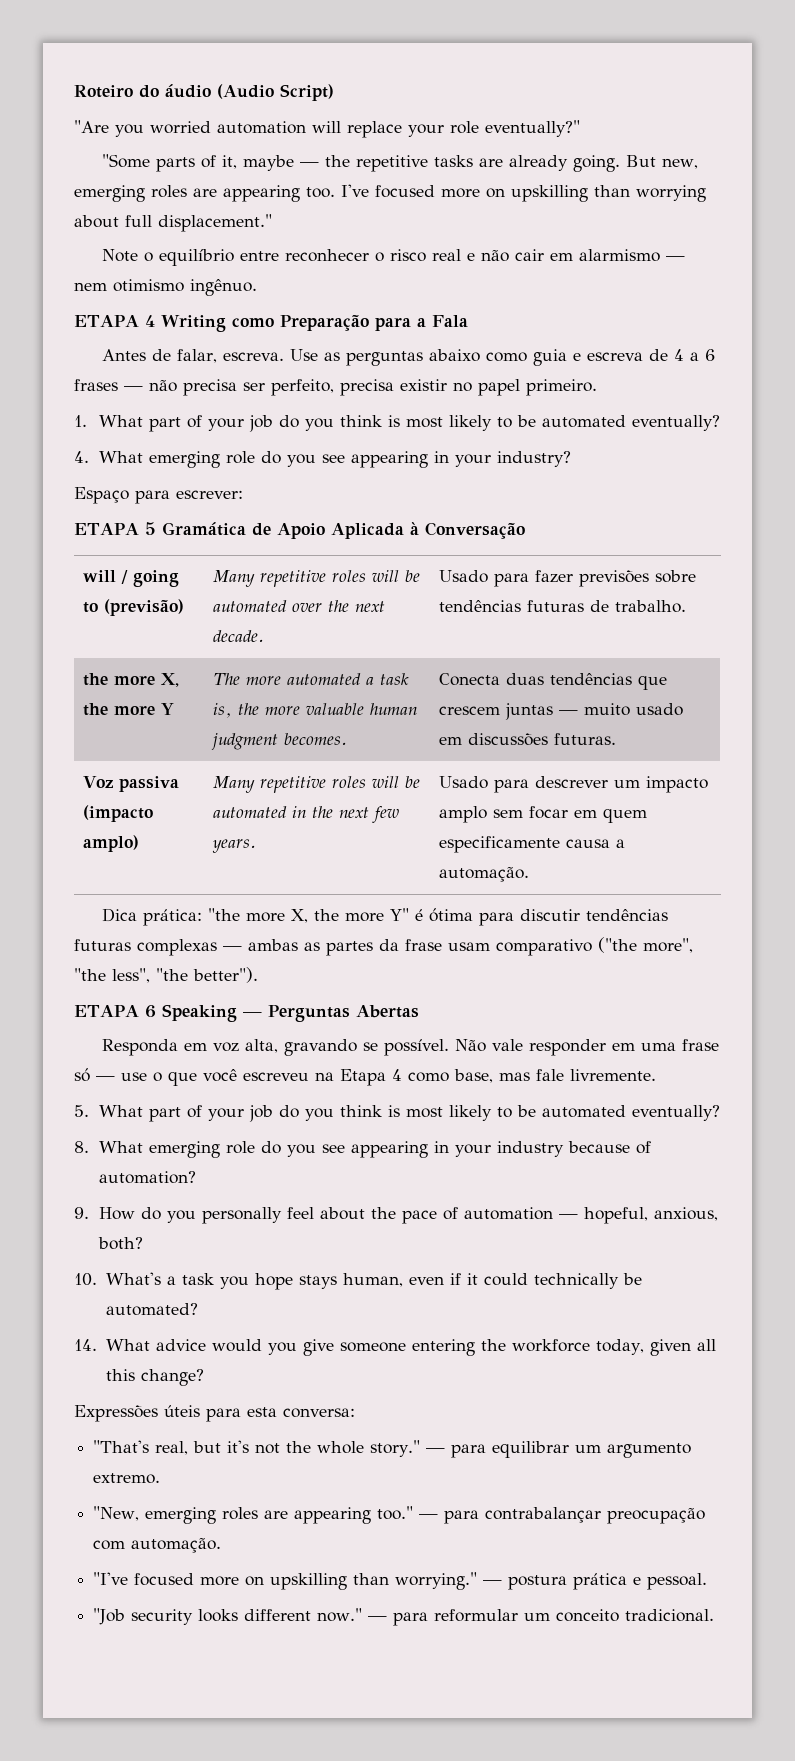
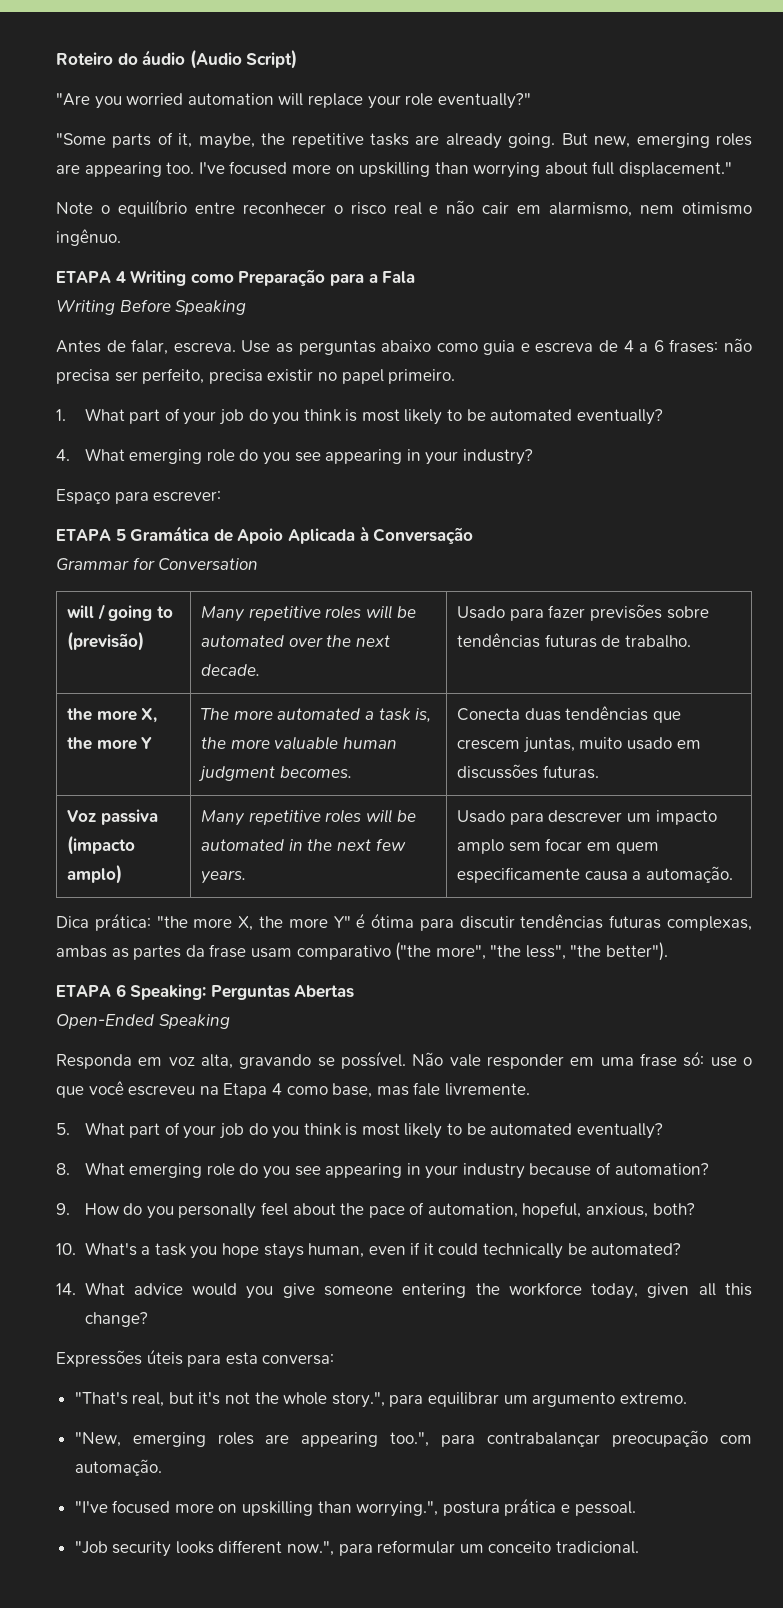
- "Some parts of it, maybe — the repetitive tasks are already going.
+ "Some parts of it, maybe, the repetitive tasks are already going.
- Note o equilíbrio entre reconhecer o risco real e não cair em alarmismo — nem otimismo ingênuo.
+ Note o equilíbrio entre reconhecer o risco real e não cair em alarmismo, nem otimismo ingênuo.
+ Writing Before Speaking
- Use as perguntas abaixo como guia e escreva de 4 a 6 frases — não precisa ser perfeito, precisa existir no papel primeiro.
+ Use as perguntas abaixo como guia e escreva de 4 a 6 frases: não precisa ser perfeito, precisa existir no papel primeiro.
+ Grammar for Conversation
- the more X, the more Y | The more automated a task is, the more valuable human judgment becomes. | Conecta duas tendências que crescem juntas — muito usado em discussões futuras.
+ the more X, the more Y | The more automated a task is, the more valuable human judgment becomes. | Conecta duas tendências que crescem juntas, muito usado em discussões futuras.
- Dica prática: "the more X, the more Y" é ótima para discutir tendências futuras complexas — ambas as partes da frase usam comparativo ("the more", "the less", "the better").
+ Dica prática: "the more X, the more Y" é ótima para discutir tendências futuras complexas, ambas as partes da frase usam comparativo ("the more", "the less", "the better").
- ETAPA 6 Speaking — Perguntas Abertas
+ ETAPA 6 Speaking: Perguntas Abertas
+ Open-Ended Speaking
- Não vale responder em uma frase só — use o que você escreveu na Etapa 4 como base, mas fale livremente.
+ Não vale responder em uma frase só: use o que você escreveu na Etapa 4 como base, mas fale livremente.
- 9. How do you personally feel about the pace of automation — hopeful, anxious, both?
+ 9. How do you personally feel about the pace of automation, hopeful, anxious, both?
- "That's real, but it's not the whole story." — para equilibrar um argumento extremo.
+ "That's real, but it's not the whole story.", para equilibrar um argumento extremo.
- "New, emerging roles are appearing too." — para contrabalançar preocupação com automação.
+ "New, emerging roles are appearing too.", para contrabalançar preocupação com automação.
- "I've focused more on upskilling than worrying." — postura prática e pessoal.
+ "I've focused more on upskilling than worrying.", postura prática e pessoal.
- "Job security looks different now." — para reformular um conceito tradicional.
+ "Job security looks different now.", para reformular um conceito tradicional.

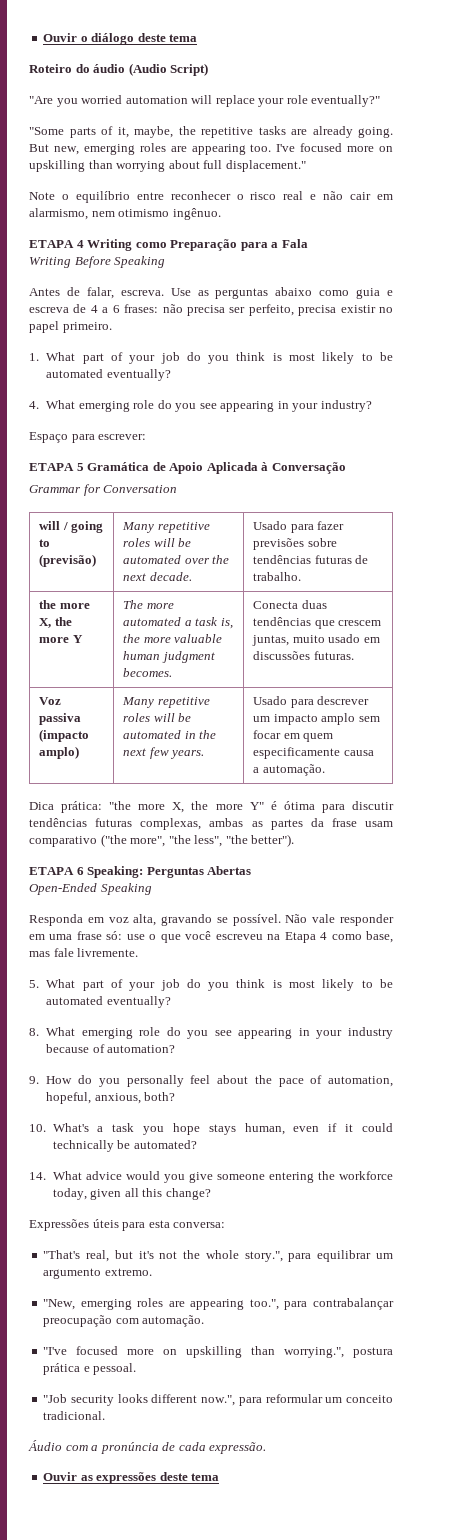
+ Ouvir o diálogo deste tema
+ Áudio com a pronúncia de cada expressão.
+ Ouvir as expressões deste tema

